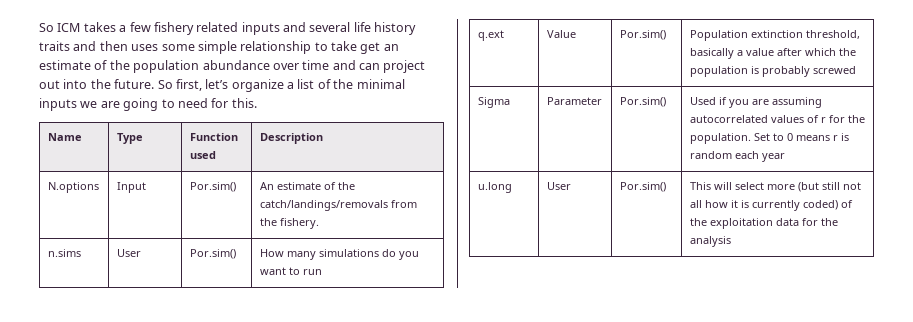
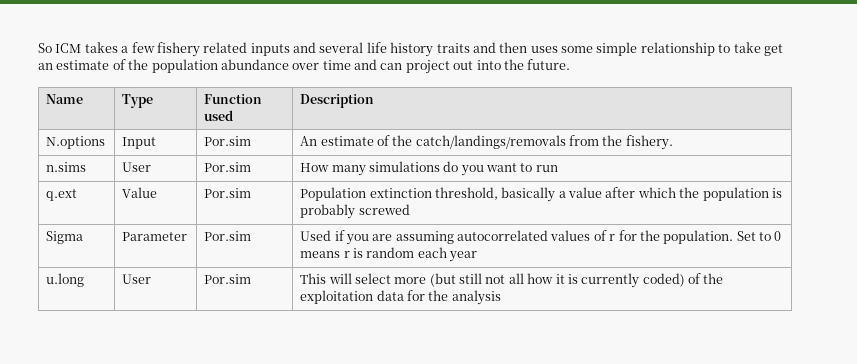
- So first, let’s organize a list of the minimal inputs we are going to need for this.
- N.options | Input | Por.sim() | An estimate of the catch/landings/removals from the fishery.
+ N.options | Input | Por.sim | An estimate of the catch/landings/removals from the fishery.
- n.sims | User | Por.sim() | How many simulations do you want to run
+ n.sims | User | Por.sim | How many simulations do you want to run
- q.ext | Value | Por.sim() | Population extinction threshold, basically a value after which the population is probably screwed
+ q.ext | Value | Por.sim | Population extinction threshold, basically a value after which the population is probably screwed
- Sigma | Parameter | Por.sim() | Used if you are assuming autocorrelated values of r for the population. Set to 0 means r is random each year
+ Sigma | Parameter | Por.sim | Used if you are assuming autocorrelated values of r for the population. Set to 0 means r is random each year
- u.long | User | Por.sim() | This will select more (but still not all how it is currently coded) of the exploitation data for the analysis
+ u.long | User | Por.sim | This will select more (but still not all how it is currently coded) of the exploitation data for the analysis

